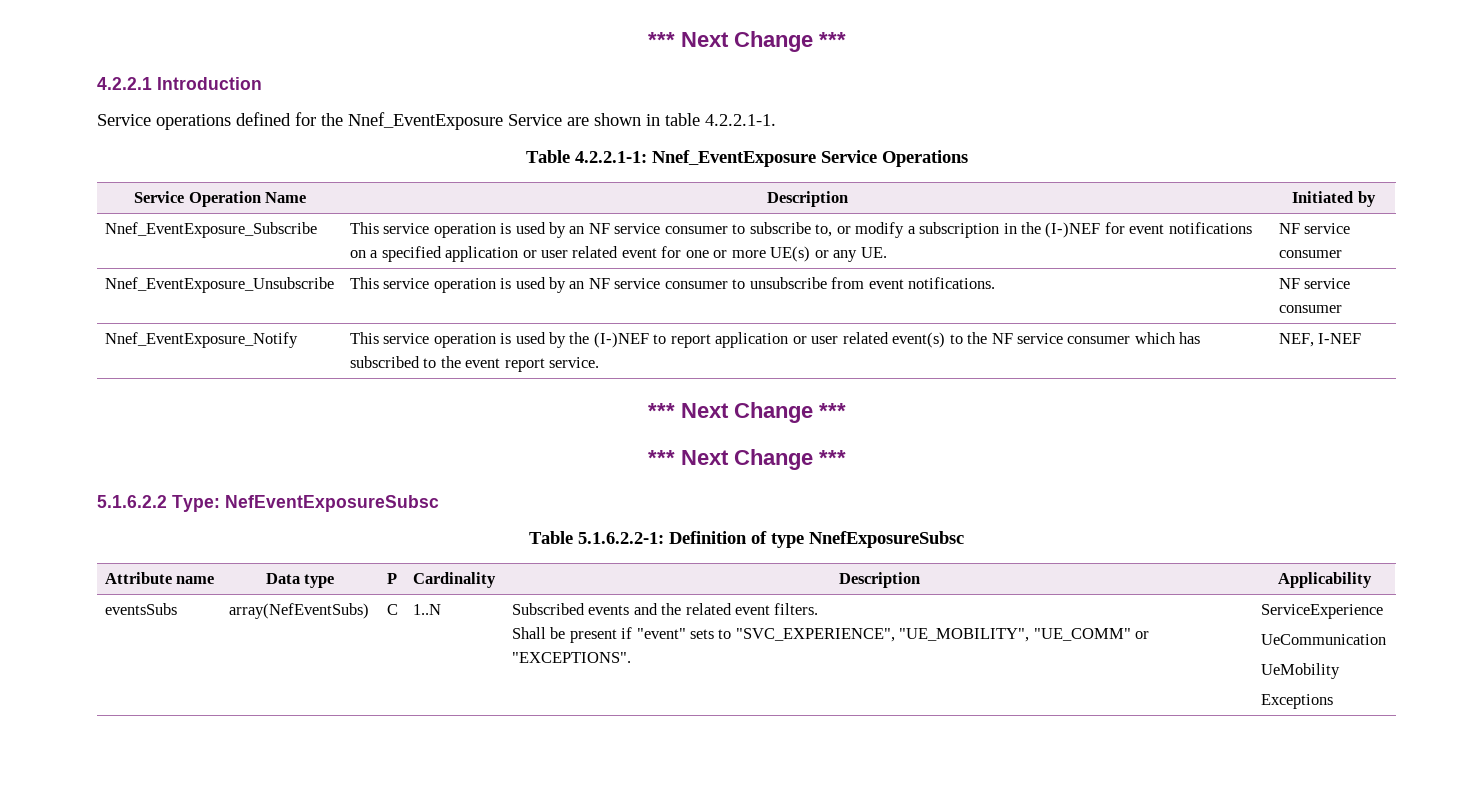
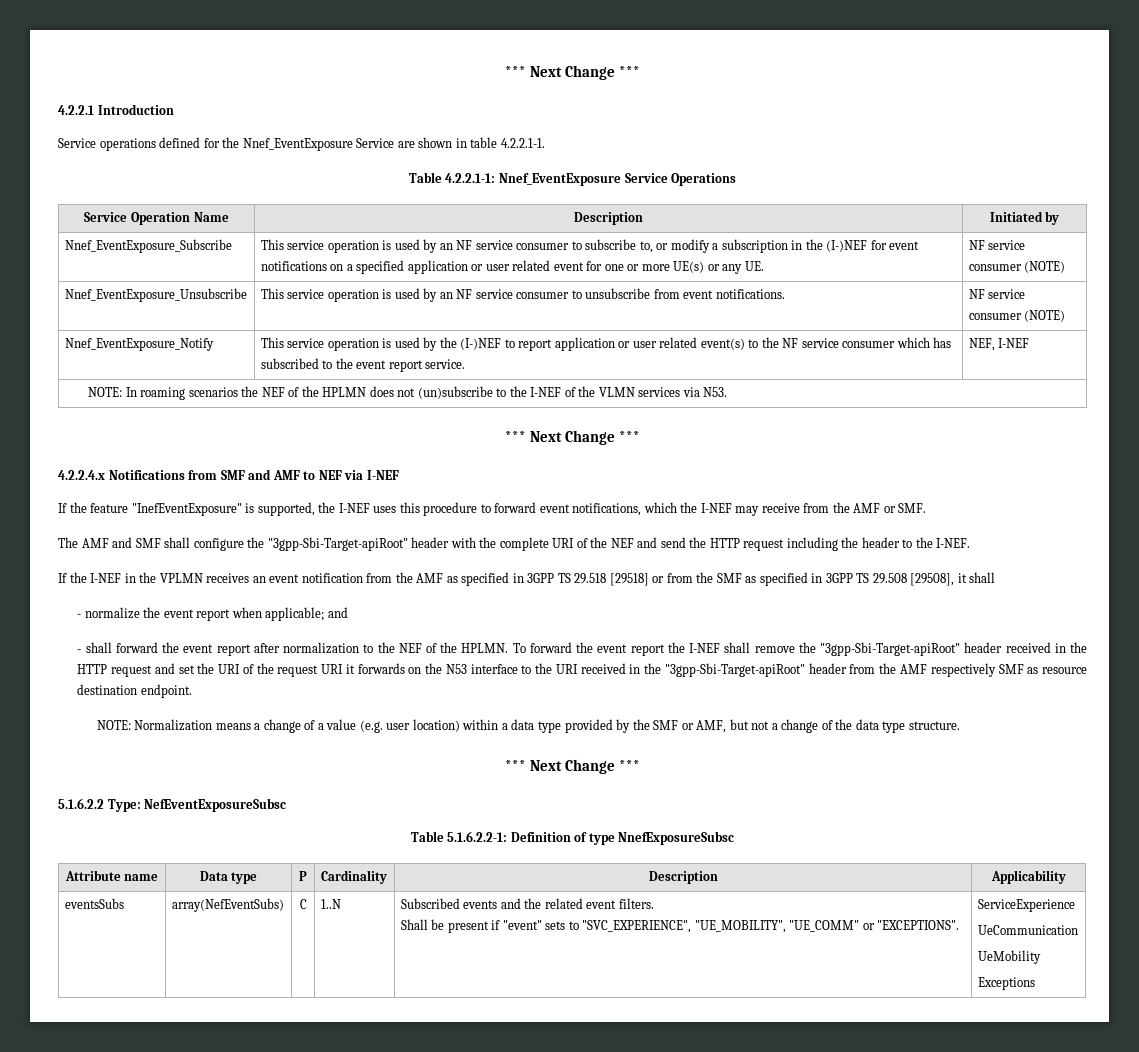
- This service operation is used by an NF service consumer to subscribe to, or modify a subscription in the (I-)NEF for event notifications on a specified application or user related event for one or more UE(s) or any UE. | NF service consumer
+ This service operation is used by an NF service consumer to subscribe to, or modify a subscription in the (I-)NEF for event notifications on a specified application or user related event for one or more UE(s) or any UE. | NF service consumer (NOTE)
- Nnef_EventExposure_Unsubscribe | This service operation is used by an NF service consumer to unsubscribe from event notifications. | NF service consumer
+ Nnef_EventExposure_Unsubscribe | This service operation is used by an NF service consumer to unsubscribe from event notifications. | NF service consumer (NOTE)
  Nnef_EventExposure_Notify | This service operation is used by the (I-)NEF to report application or user related event(s) to the NF service consumer which has subscribed to the event report service. | NEF, I-NEF
+ NOTE: In roaming scenarios the NEF of the HPLMN does not (un)subscribe to the I-NEF of the VLMN services via N53.
  *** Next Change ***
+ 4.2.2.4.x Notifications from SMF and AMF to NEF via I-NEF
+ If the feature "InefEventExposure" is supported, the I-NEF uses this procedure to forward event notifications, which the I-NEF may receive from the AMF or SMF.
+ The AMF and SMF shall configure the "3gpp-Sbi-Target-apiRoot" header with the complete URI of the NEF and send the HTTP request including the header to the I-NEF.
+ If the I-NEF in the VPLMN receives an event notification from the AMF as specified in 3GPP TS 29.518 [29518] or from the SMF as specified in 3GPP TS 29.508 [29508], it shall
+ - normalize the event report when applicable; and
+ - shall forward the event report after normalization to the NEF of the HPLMN. To forward the event report the I-NEF shall remove the "3gpp-Sbi-Target-apiRoot" header received in the HTTP request and set the URI of the request URI it forwards on the N53 interface to the URI received in the "3gpp-Sbi-Target-apiRoot" header from the AMF respectively SMF as resource destination endpoint.
+ NOTE: Normalization means a change of a value (e.g. user location) within a data type provided by the SMF or AMF, but not a change of the data type structure.

